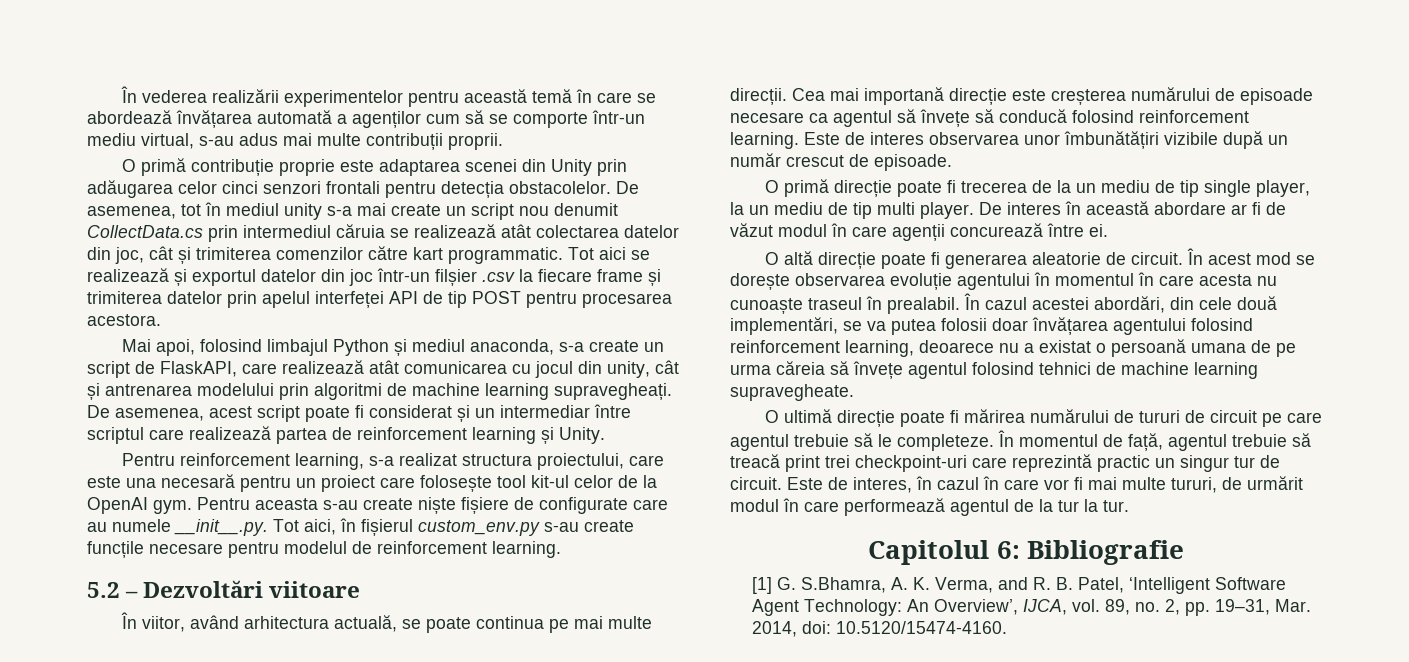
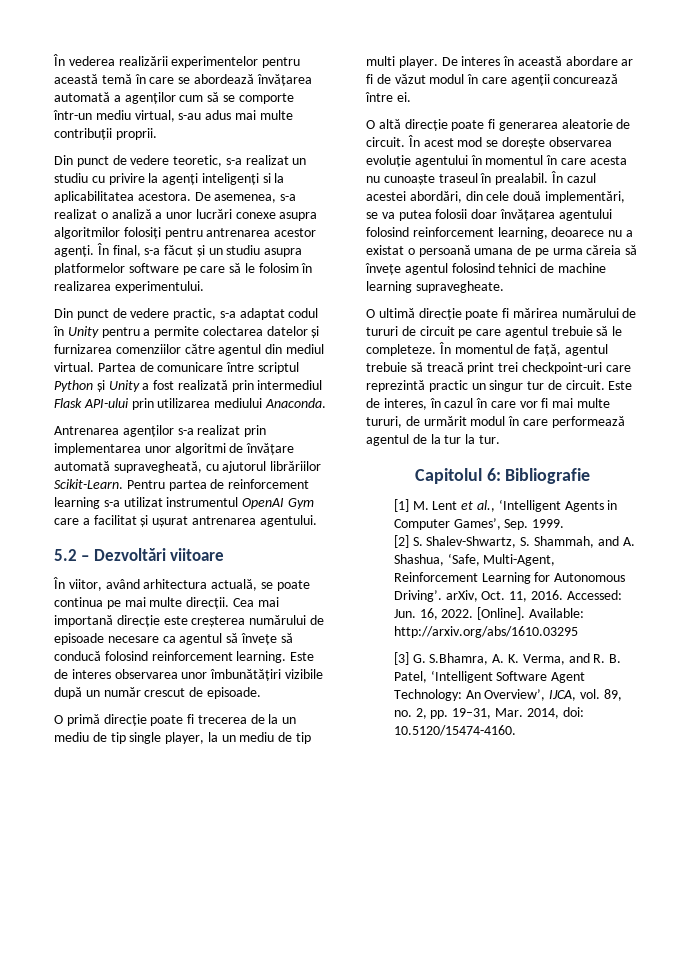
- O primă contribuție proprie este adaptarea scenei din Unity prin adăugarea celor cinci senzori frontali pentru detecția obstacolelor. De asemenea, tot în mediul unity s-a mai create un script nou denumit CollectData.cs prin intermediul căruia se realizează atât colectarea datelor din joc, cât și trimiterea comenzilor către kart programmatic. Tot aici se realizează și exportul datelor din joc într-un filșier .csv la fiecare frame și trimiterea datelor prin apelul interfeței API de tip POST pentru procesarea acestora.
- Mai apoi, folosind limbajul Python și mediul anaconda, s-a create un script de FlaskAPI, care realizează atât comunicarea cu jocul din unity, cât și antrenarea modelului prin algoritmi de machine learning supravegheați. De asemenea, acest script poate fi considerat și un intermediar între scriptul care realizează partea de reinforcement learning și Unity.
- Pentru reinforcement learning, s-a realizat structura proiectului, care este una necesară pentru un proiect care folosește tool kit-ul celor de la OpenAI gym. Pentru aceasta s-au create niște fișiere de configurate care au numele __init__.py. Tot aici, în fișierul custom_env.py s-au create funcțile necesare pentru modelul de reinforcement learning.
+ Din punct de vedere teoretic, s-a realizat un studiu cu privire la agenți inteligenți si la aplicabilitatea acestora. De asemenea, s-a realizat o analiză a unor lucrări conexe asupra algoritmilor folosiți pentru antrenarea acestor agenți. În final, s-a făcut și un studiu asupra platformelor software pe care să le folosim în realizarea experimentului.
+ Din punct de vedere practic, s-a adaptat codul în Unity pentru a permite colectarea datelor și furnizarea comenziilor către agentul din mediul virtual. Partea de comunicare între scriptul Python și Unity a fost realizată prin intermediul Flask API-ului prin utilizarea mediului Anaconda.
+ Antrenarea agenților s-a realizat prin implementarea unor algoritmi de învățare automată supravegheată, cu ajutorul librăriilor Scikit-Learn. Pentru partea de reinforcement learning s-a utilizat instrumentul OpenAI Gym care a facilitat și ușurat antrenarea agentului.
- [1] G. S.Bhamra, A. K. Verma, and R. B. Patel, ‘Intelligent Software Agent Technology: An Overview’, IJCA, vol. 89, no. 2, pp. 19–31, Mar. 2014, doi: 10.5120/15474-4160.
+ [1] M. Lent et al., ‘Intelligent Agents in Computer Games’, Sep. 1999.
+ [2] S. Shalev-Shwartz, S. Shammah, and A. Shashua, ‘Safe, Multi-Agent, Reinforcement Learning for Autonomous Driving’. arXiv, Oct. 11, 2016. Accessed: Jun. 16, 2022. [Online]. Available: http://arxiv.org/abs/1610.03295
+ [3] G. S.Bhamra, A. K. Verma, and R. B. Patel, ‘Intelligent Software Agent Technology: An Overview’, IJCA, vol. 89, no. 2, pp. 19–31, Mar. 2014, doi: 10.5120/15474-4160.

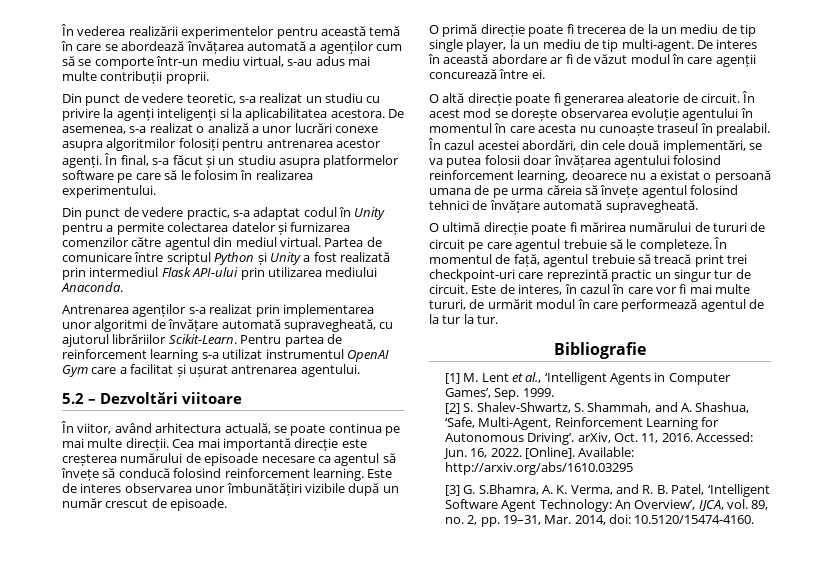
- Din punct de vedere practic, s-a adaptat codul în Unity pentru a permite colectarea datelor și furnizarea comenziilor către agentul din mediul virtual.
+ Din punct de vedere practic, s-a adaptat codul în Unity pentru a permite colectarea datelor și furnizarea comenzilor către agentul din mediul virtual.
- Cea mai importană direcție este creșterea numărului de episoade necesare ca agentul să învețe să conducă folosind reinforcement learning.
+ Cea mai importantă direcție este creșterea numărului de episoade necesare ca agentul să învețe să conducă folosind reinforcement learning.
- O primă direcție poate fi trecerea de la un mediu de tip single player, la un mediu de tip multi player.
+ O primă direcție poate fi trecerea de la un mediu de tip single player, la un mediu de tip multi-agent.
- În cazul acestei abordări, din cele două implementări, se va putea folosii doar învățarea agentului folosind reinforcement learning, deoarece nu a existat o persoană umana de pe urma căreia să învețe agentul folosind tehnici de machine learning supravegheate.
+ În cazul acestei abordări, din cele două implementări, se va putea folosii doar învățarea agentului folosind reinforcement learning, deoarece nu a existat o persoană umana de pe urma căreia să învețe agentul folosind tehnici de învățare automată supravegheată.
- Capitolul 6: Bibliografie
+ Bibliografie

